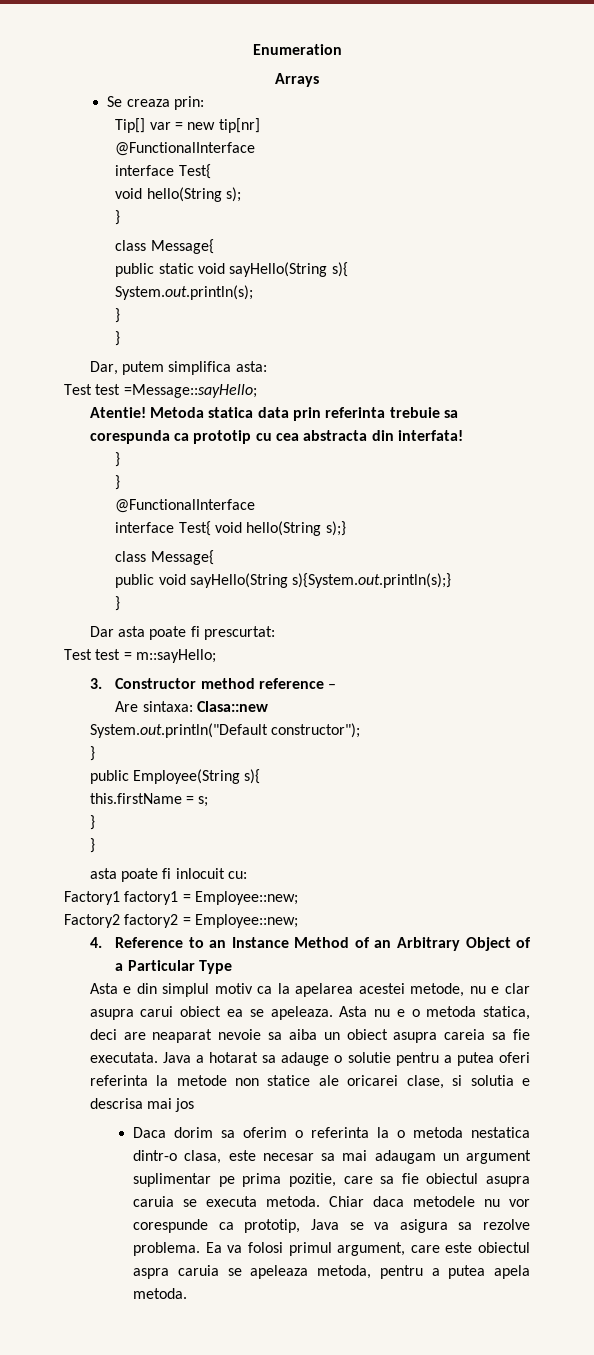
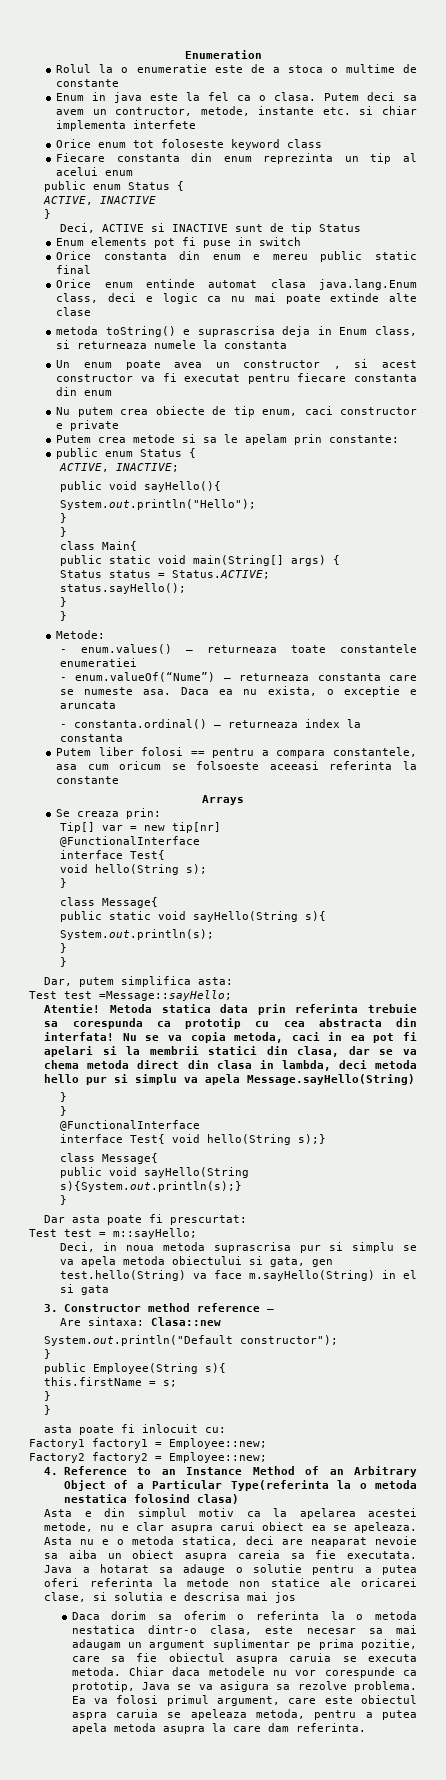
+ Rolul la o enumeratie este de a stoca o multime de constante
+ Enum in java este la fel ca o clasa. Putem deci sa avem un contructor, metode, instante etc. si chiar implementa interfete
+ Orice enum tot foloseste keyword class
+ Fiecare constanta din enum reprezinta un tip al acelui enum
+ public enum Status {
+ ACTIVE, INACTIVE
+ }
+ Deci, ACTIVE si INACTIVE sunt de tip Status
+ Enum elements pot fi puse in switch
+ Orice constanta din enum e mereu public static final
+ Orice enum entinde automat clasa java.lang.Enum class, deci e logic ca nu mai poate extinde alte clase
+ metoda toString() e suprascrisa deja in Enum class, si returneaza numele la constanta
+ Un enum poate avea un constructor , si acest constructor va fi executat pentru fiecare constanta din enum
+ Nu putem crea obiecte de tip enum, caci constructor e private
+ Putem crea metode si sa le apelam prin constante:
+ public enum Status {
+ ACTIVE, INACTIVE;
+ public void sayHello(){
+ System.out.println("Hello");
+ }
+ }
+ class Main{
+ public static void main(String[] args) {
+ Status status = Status.ACTIVE;
+ status.sayHello();
+ }
+ }
+ Metode:
+ - enum.values() – returneaza toate constantele enumeratiei
+ - enum.valueOf(“Nume”) – returneaza constanta care se numeste asa. Daca ea nu exista, o exceptie e aruncata
+ - constanta.ordinal() – returneaza index la constanta
+ Putem liber folosi == pentru a compara constantele, asa cum oricum se folsoeste aceeasi referinta la constante
+ Nu se va copia metoda, caci in ea pot fi apelari si la membrii statici din clasa, dar se va chema metoda direct din clasa in lambda, deci metoda hello pur si simplu va apela Message.sayHello(String)
+ Deci, in noua metoda suprascrisa pur si simplu se va apela metoda obiectului si gata, gen test.hello(String) va face m.sayHello(String) in el si gata
- 4. Reference to an Instance Method of an Arbitrary Object of a Particular Type
+ 4. Reference to an Instance Method of an Arbitrary Object of a Particular Type(referinta la o metoda nestatica folosind clasa)
- Ea va folosi primul argument, care este obiectul aspra caruia se apeleaza metoda, pentru a putea apela metoda.
+ Ea va folosi primul argument, care este obiectul aspra caruia se apeleaza metoda, pentru a putea apela metoda asupra la care dam referinta.

